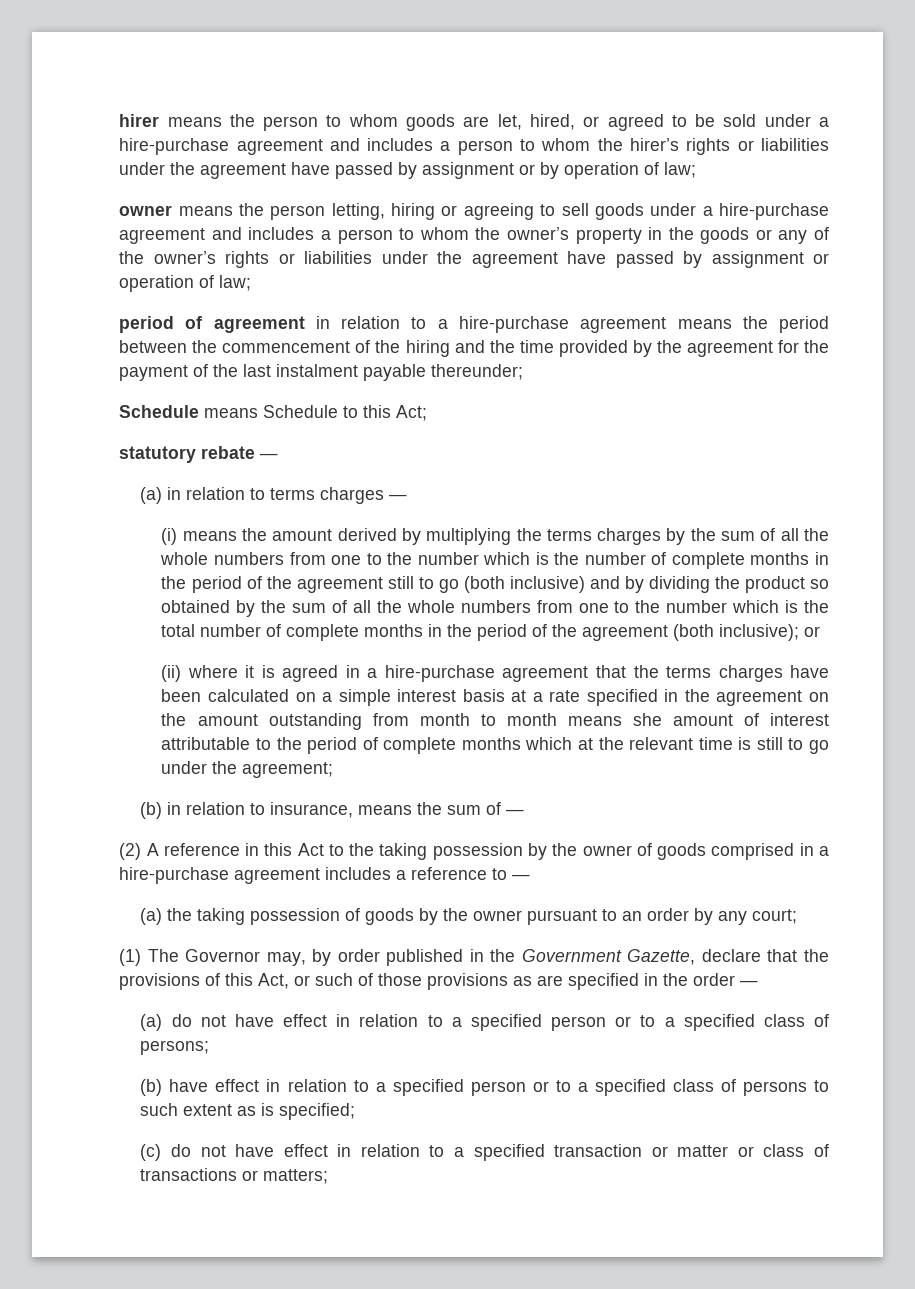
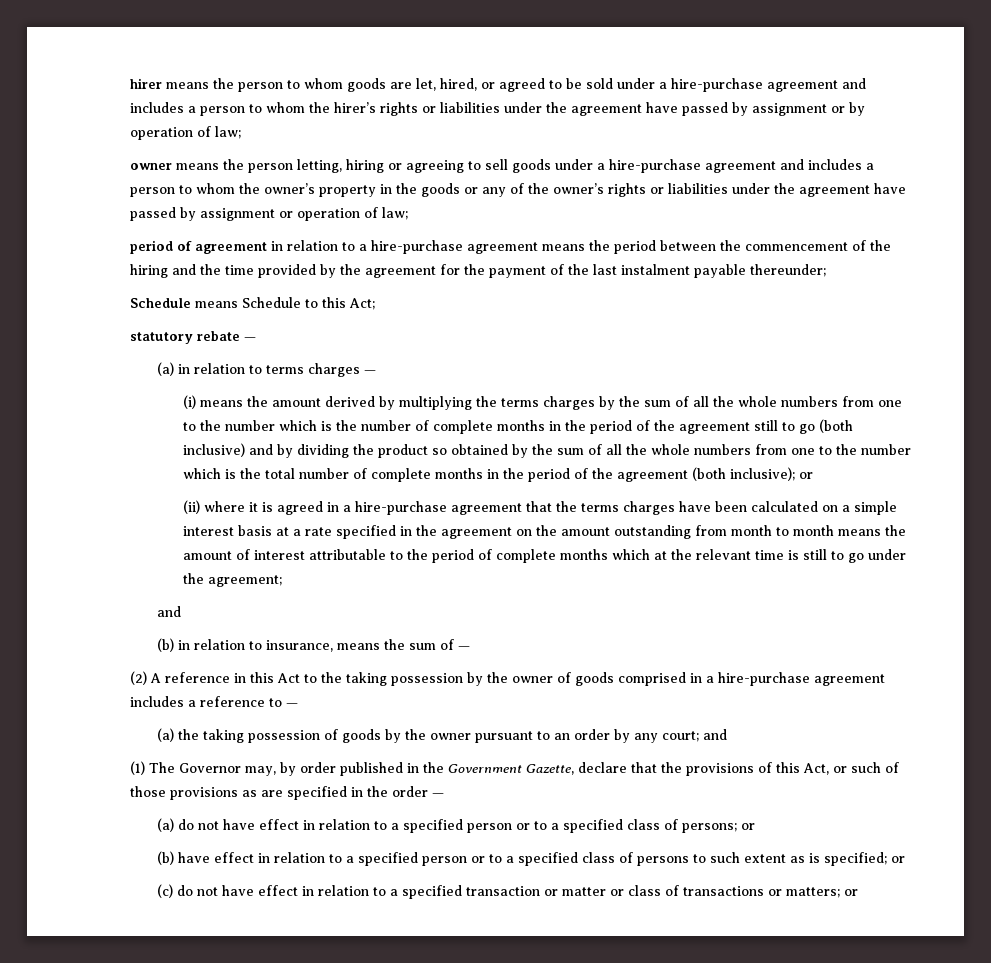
- (ii) where it is agreed in a hire-purchase agreement that the terms charges have been calculated on a simple interest basis at a rate specified in the agreement on the amount outstanding from month to month means she amount of interest attributable to the period of complete months which at the relevant time is still to go under the agreement;
+ (ii) where it is agreed in a hire-purchase agreement that the terms charges have been calculated on a simple interest basis at a rate specified in the agreement on the amount outstanding from month to month means the amount of interest attributable to the period of complete months which at the relevant time is still to go under the agreement;
+ and
- (a) the taking possession of goods by the owner pursuant to an order by any court;
+ (a) the taking possession of goods by the owner pursuant to an order by any court; and
- (a) do not have effect in relation to a specified person or to a specified class of persons;
+ (a) do not have effect in relation to a specified person or to a specified class of persons; or
- (b) have effect in relation to a specified person or to a specified class of persons to such extent as is specified;
+ (b) have effect in relation to a specified person or to a specified class of persons to such extent as is specified; or
- (c) do not have effect in relation to a specified transaction or matter or class of transactions or matters;
+ (c) do not have effect in relation to a specified transaction or matter or class of transactions or matters; or

